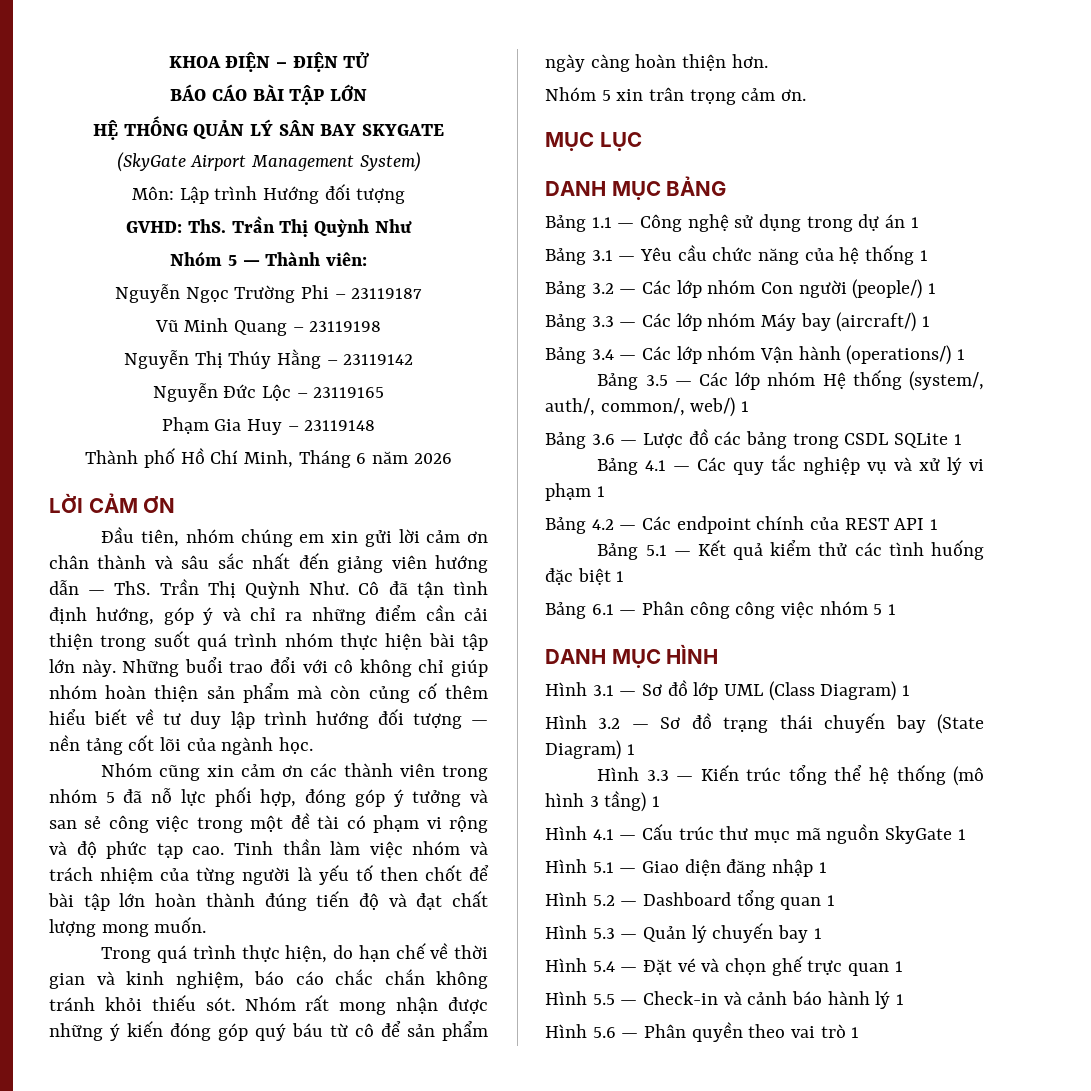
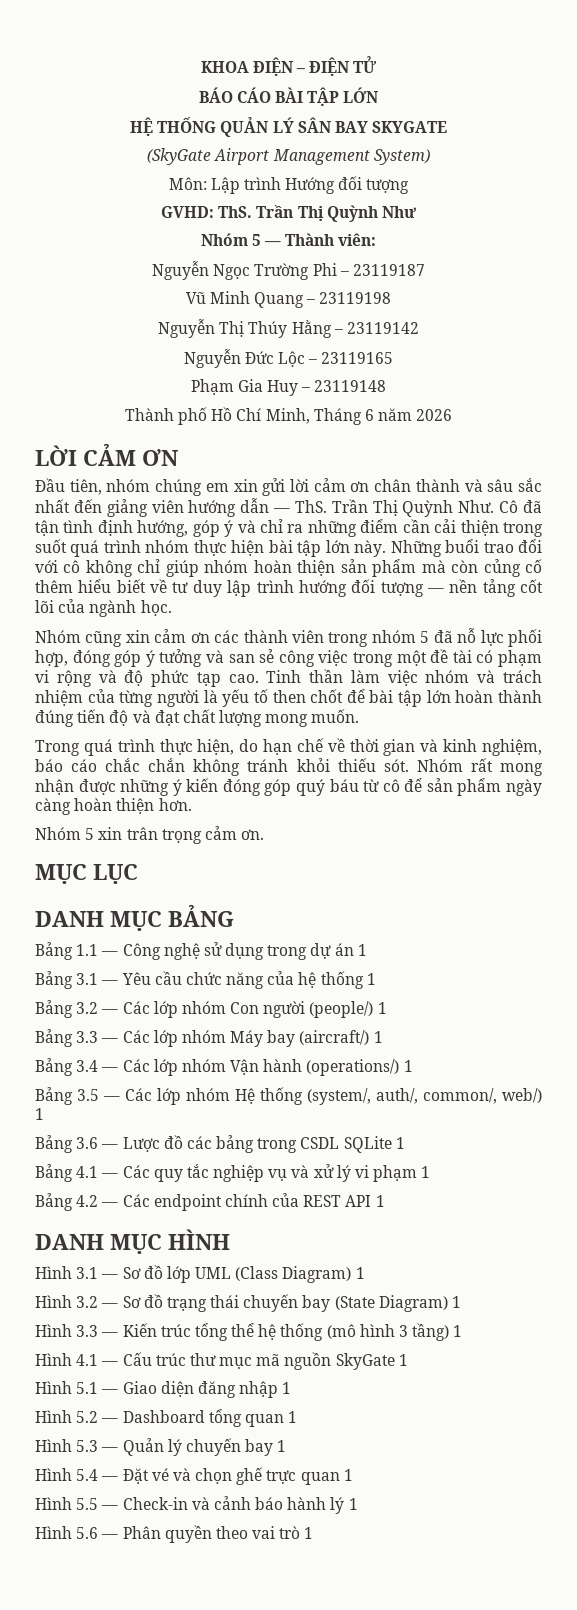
- Bảng 5.1 — Kết quả kiểm thử các tình huống đặc biệt 1
- Bảng 6.1 — Phân công công việc nhóm 5 1

